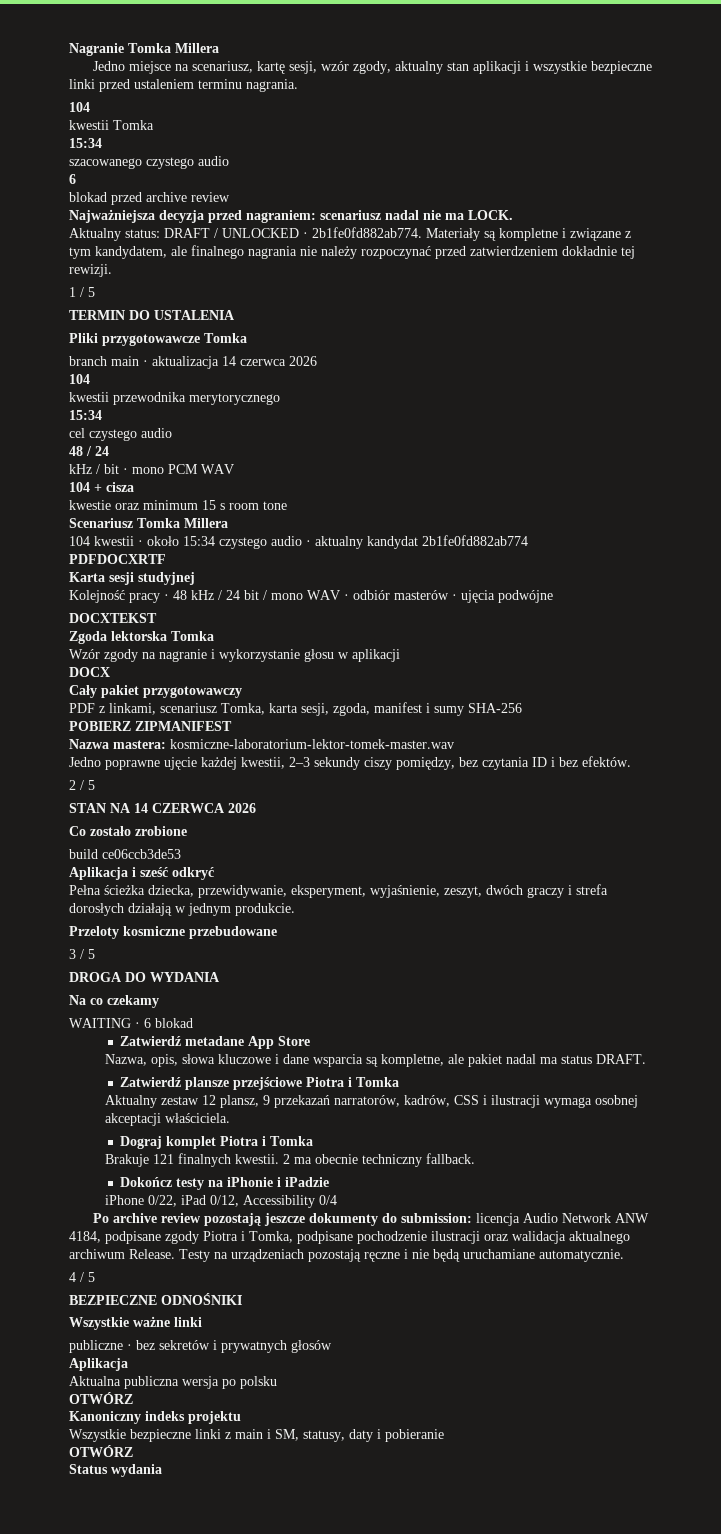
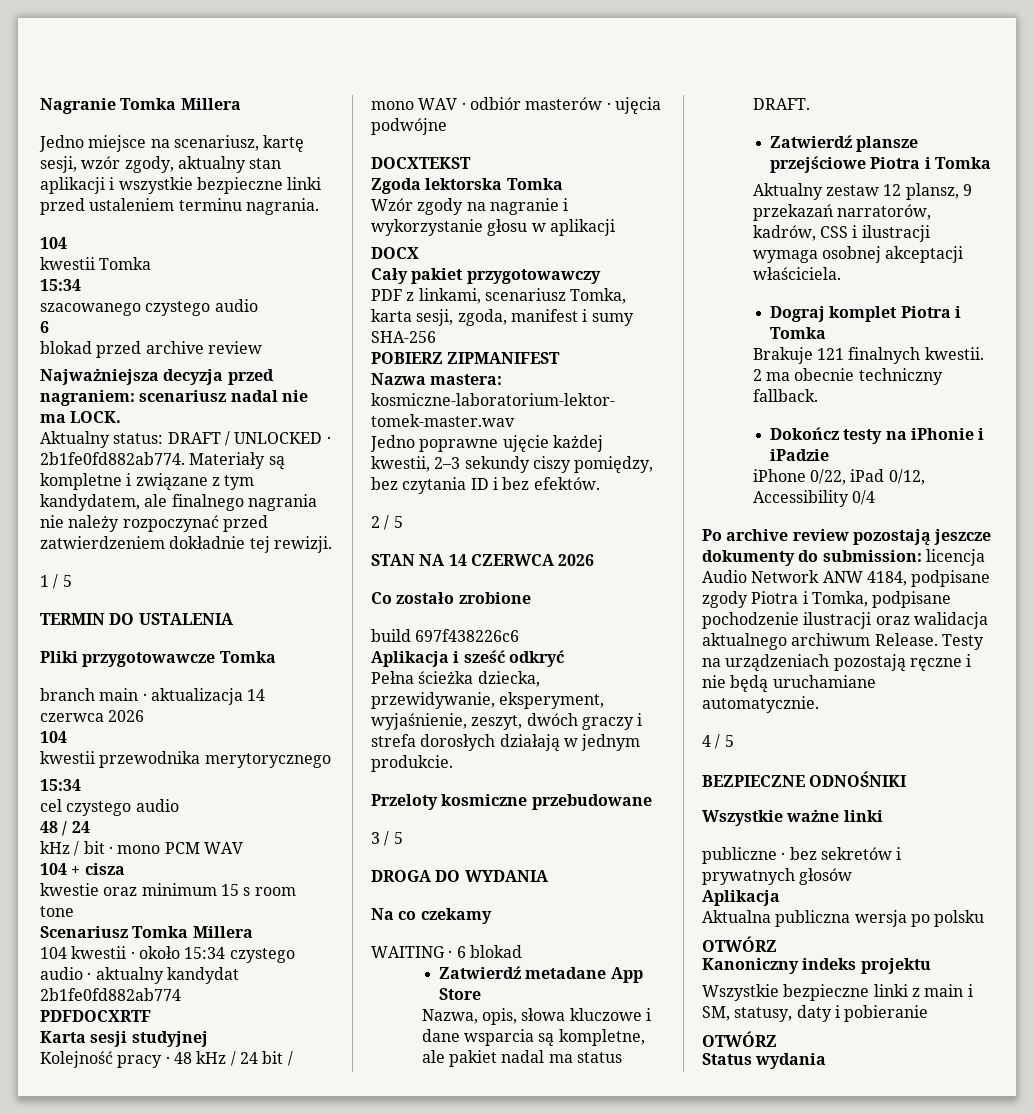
- build ce06ccb3de53
+ build 697f438226c6

